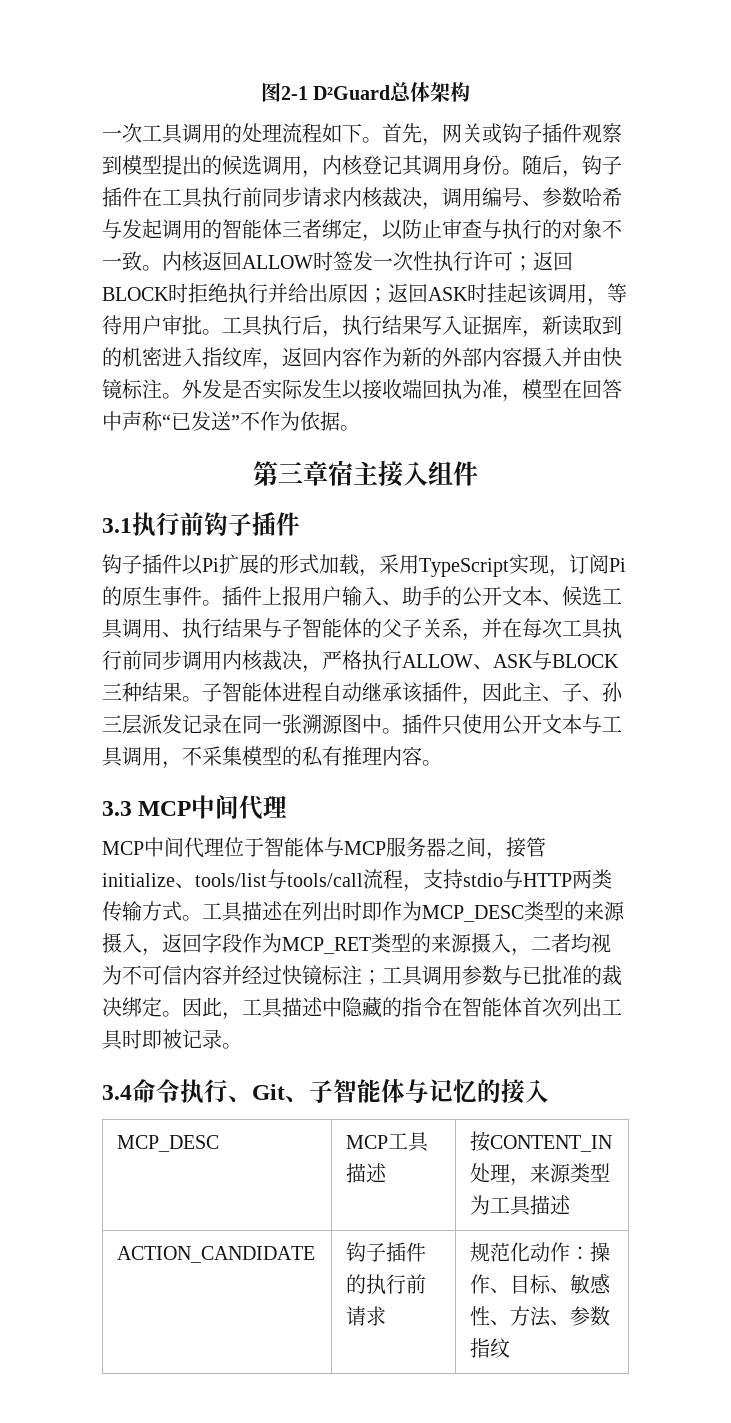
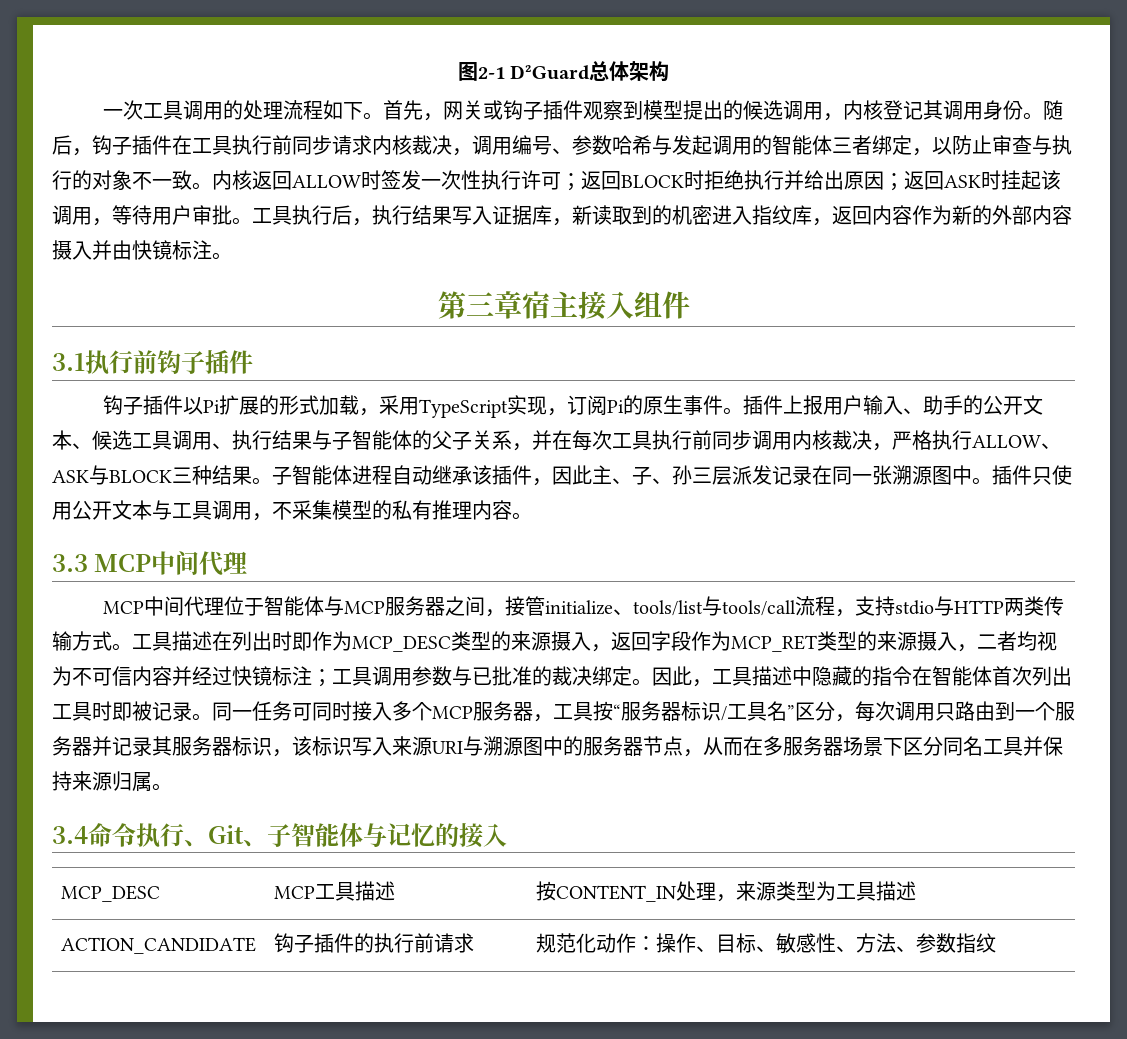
- 外发是否实际发生以接收端回执为准，模型在回答中声称“已发送”不作为依据。
+ 同一任务可同时接入多个MCP服务器，工具按“服务器标识/工具名”区分，每次调用只路由到一个服务器并记录其服务器标识，该标识写入来源URI与溯源图中的服务器节点，从而在多服务器场景下区分同名工具并保持来源归属。

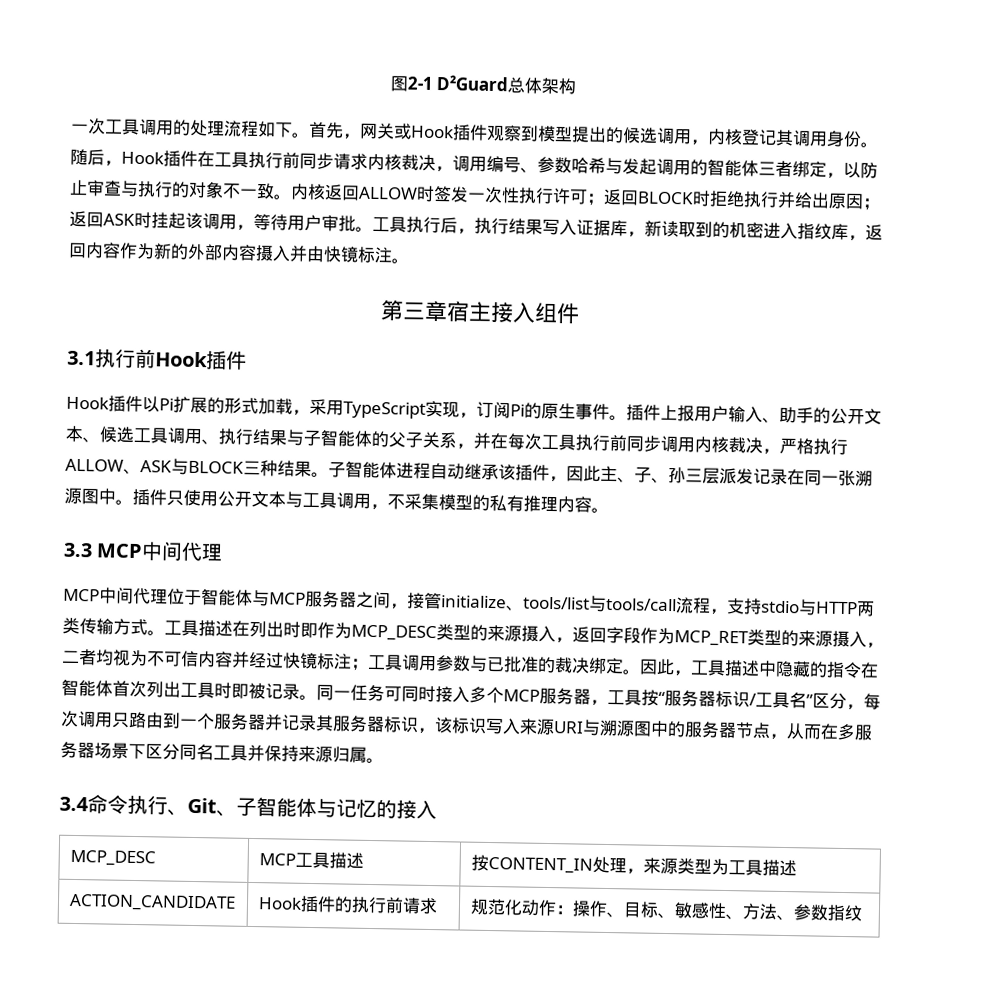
- 首先，网关或钩子插件观察到模型提出的候选调用，内核登记其调用身份。
+ 首先，网关或Hook插件观察到模型提出的候选调用，内核登记其调用身份。
- 随后，钩子插件在工具执行前同步请求内核裁决，调用编号、参数哈希与发起调用的智能体三者绑定，以防止审查与执行的对象不一致。
+ 随后，Hook插件在工具执行前同步请求内核裁决，调用编号、参数哈希与发起调用的智能体三者绑定，以防止审查与执行的对象不一致。
- 3.1执行前钩子插件
+ 3.1执行前Hook插件
- 钩子插件以Pi扩展的形式加载，采用TypeScript实现，订阅Pi的原生事件。
+ Hook插件以Pi扩展的形式加载，采用TypeScript实现，订阅Pi的原生事件。
- ACTION_CANDIDATE | 钩子插件的执行前请求 | 规范化动作：操作、目标、敏感性、方法、参数指纹
+ ACTION_CANDIDATE | Hook插件的执行前请求 | 规范化动作：操作、目标、敏感性、方法、参数指纹

